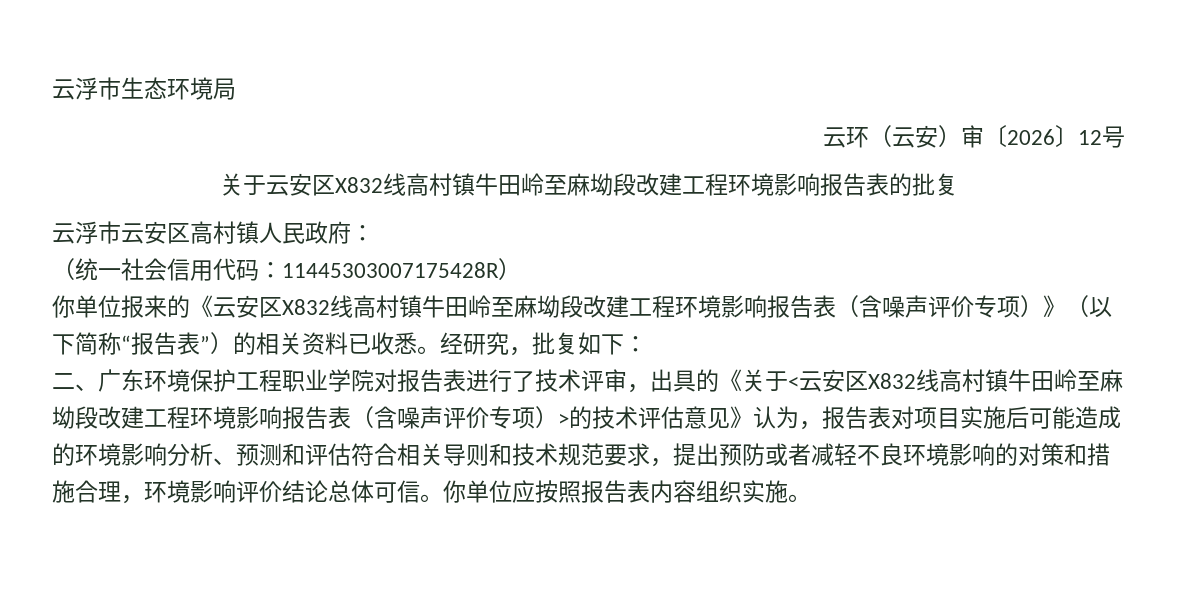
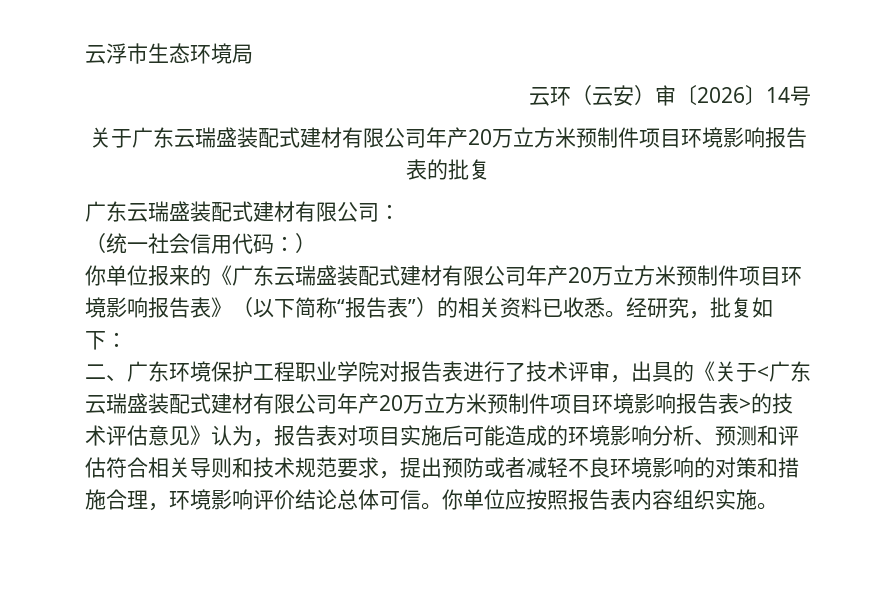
- 云环（云安）审〔2026〕12号
+ 云环（云安）审〔2026〕14号
- 关于云安区X832线高村镇牛田岭至麻坳段改建工程环境影响报告表的批复
+ 关于广东云瑞盛装配式建材有限公司年产20万立方米预制件项目环境影响报告表的批复
- 云浮市云安区高村镇人民政府：
+ 广东云瑞盛装配式建材有限公司：
- （统一社会信用代码：11445303007175428R）
+ （统一社会信用代码：）
- 你单位报来的《云安区X832线高村镇牛田岭至麻坳段改建工程环境影响报告表（含噪声评价专项）》（以下简称“报告表”）的相关资料已收悉。
+ 你单位报来的《广东云瑞盛装配式建材有限公司年产20万立方米预制件项目环境影响报告表》（以下简称“报告表”）的相关资料已收悉。
- 二、广东环境保护工程职业学院对报告表进行了技术评审，出具的《关于<云安区X832线高村镇牛田岭至麻坳段改建工程环境影响报告表（含噪声评价专项）>的技术评估意见》认为，报告表对项目实施后可能造成的环境影响分析、预测和评估符合相关导则和技术规范要求，提出预防或者减轻不良环境影响的对策和措施合理，环境影响评价结论总体可信。
+ 二、广东环境保护工程职业学院对报告表进行了技术评审，出具的《关于<广东云瑞盛装配式建材有限公司年产20万立方米预制件项目环境影响报告表>的技术评估意见》认为，报告表对项目实施后可能造成的环境影响分析、预测和评估符合相关导则和技术规范要求，提出预防或者减轻不良环境影响的对策和措施合理，环境影响评价结论总体可信。

